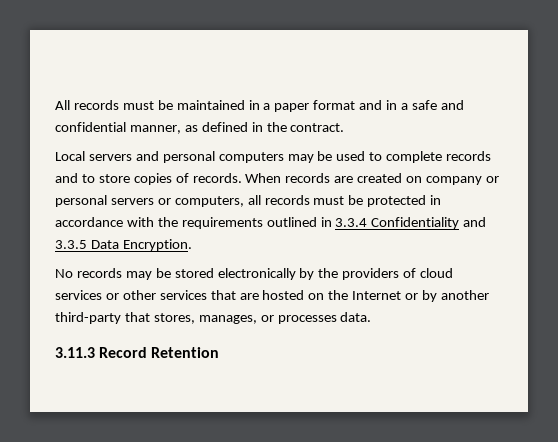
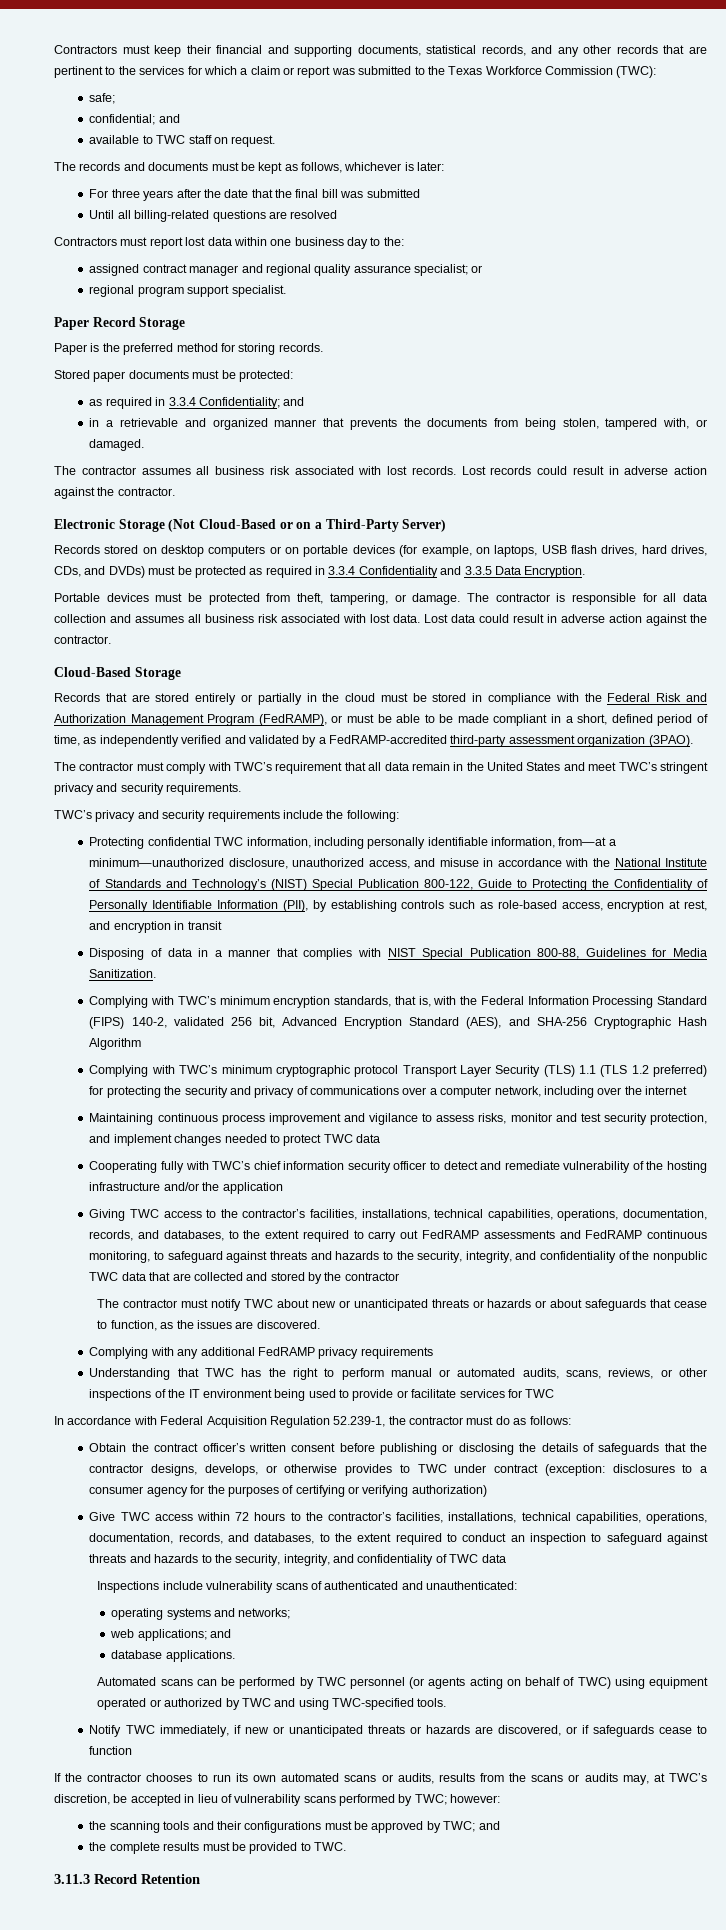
- All records must be maintained in a paper format and in a safe and confidential manner, as defined in the contract.
- Local servers and personal computers may be used to complete records and to store copies of records. When records are created on company or personal servers or computers, all records must be protected in accordance with the requirements outlined in 3.3.4 Confidentiality and 3.3.5 Data Encryption.
+ Contractors must keep their financial and supporting documents, statistical records, and any other records that are pertinent to the services for which a claim or report was submitted to the Texas Workforce Commission (TWC):
+ safe;
+ confidential; and
+ available to TWC staff on request.
+ The records and documents must be kept as follows, whichever is later:
+ For three years after the date that the final bill was submitted
+ Until all billing-related questions are resolved
+ Contractors must report lost data within one business day to the:
+ assigned contract manager and regional quality assurance specialist; or
+ regional program support specialist.
+ Paper Record Storage
+ Paper is the preferred method for storing records.
+ Stored paper documents must be protected:
+ as required in 3.3.4 Confidentiality; and
+ in a retrievable and organized manner that prevents the documents from being stolen, tampered with, or damaged.
+ The contractor assumes all business risk associated with lost records. Lost records could result in adverse action against the contractor.
+ Electronic Storage (Not Cloud-Based or on a Third-Party Server)
+ Records stored on desktop computers or on portable devices (for example, on laptops, USB flash drives, hard drives, CDs, and DVDs) must be protected as required in 3.3.4 Confidentiality and 3.3.5 Data Encryption.
- No records may be stored electronically by the providers of cloud services or other services that are hosted on the Internet or by another third-party that stores, manages, or processes data.
+ Portable devices must be protected from theft, tampering, or damage. The contractor is responsible for all data collection and assumes all business risk associated with lost data. Lost data could result in adverse action against the contractor.
+ Cloud-Based Storage
+ Records that are stored entirely or partially in the cloud must be stored in compliance with the Federal Risk and Authorization Management Program (FedRAMP), or must be able to be made compliant in a short, defined period of time, as independently verified and validated by a FedRAMP-accredited third-party assessment organization (3PAO).
+ The contractor must comply with TWC’s requirement that all data remain in the United States and meet TWC’s stringent privacy and security requirements.
+ TWC’s privacy and security requirements include the following:
+ Protecting confidential TWC information, including personally identifiable information, from—at a minimum—unauthorized disclosure, unauthorized access, and misuse in accordance with the National Institute of Standards and Technology’s (NIST) Special Publication 800-122, Guide to Protecting the Confidentiality of Personally Identifiable Information (PII), by establishing controls such as role-based access, encryption at rest, and encryption in transit
+ Disposing of data in a manner that complies with NIST Special Publication 800-88, Guidelines for Media Sanitization.
+ Complying with TWC’s minimum encryption standards, that is, with the Federal Information Processing Standard (FIPS) 140-2, validated 256 bit, Advanced Encryption Standard (AES), and SHA-256 Cryptographic Hash Algorithm
+ Complying with TWC’s minimum cryptographic protocol Transport Layer Security (TLS) 1.1 (TLS 1.2 preferred) for protecting the security and privacy of communications over a computer network, including over the internet
+ Maintaining continuous process improvement and vigilance to assess risks, monitor and test security protection, and implement changes needed to protect TWC data
+ Cooperating fully with TWC’s chief information security officer to detect and remediate vulnerability of the hosting infrastructure and/or the application
+ Giving TWC access to the contractor’s facilities, installations, technical capabilities, operations, documentation, records, and databases, to the extent required to carry out FedRAMP assessments and FedRAMP continuous monitoring, to safeguard against threats and hazards to the security, integrity, and confidentiality of the nonpublic TWC data that are collected and stored by the contractor
+ The contractor must notify TWC about new or unanticipated threats or hazards or about safeguards that cease to function, as the issues are discovered.
+ Complying with any additional FedRAMP privacy requirements
+ Understanding that TWC has the right to perform manual or automated audits, scans, reviews, or other inspections of the IT environment being used to provide or facilitate services for TWC
+ In accordance with Federal Acquisition Regulation 52.239-1, the contractor must do as follows:
+ Obtain the contract officer’s written consent before publishing or disclosing the details of safeguards that the contractor designs, develops, or otherwise provides to TWC under contract (exception: disclosures to a consumer agency for the purposes of certifying or verifying authorization)
+ Give TWC access within 72 hours to the contractor’s facilities, installations, technical capabilities, operations, documentation, records, and databases, to the extent required to conduct an inspection to safeguard against threats and hazards to the security, integrity, and confidentiality of TWC data
+ Inspections include vulnerability scans of authenticated and unauthenticated:
+ operating systems and networks;
+ web applications; and
+ database applications.
+ Automated scans can be performed by TWC personnel (or agents acting on behalf of TWC) using equipment operated or authorized by TWC and using TWC-specified tools.
+ Notify TWC immediately, if new or unanticipated threats or hazards are discovered, or if safeguards cease to function
+ If the contractor chooses to run its own automated scans or audits, results from the scans or audits may, at TWC’s discretion, be accepted in lieu of vulnerability scans performed by TWC; however:
+ the scanning tools and their configurations must be approved by TWC; and
+ the complete results must be provided to TWC.

